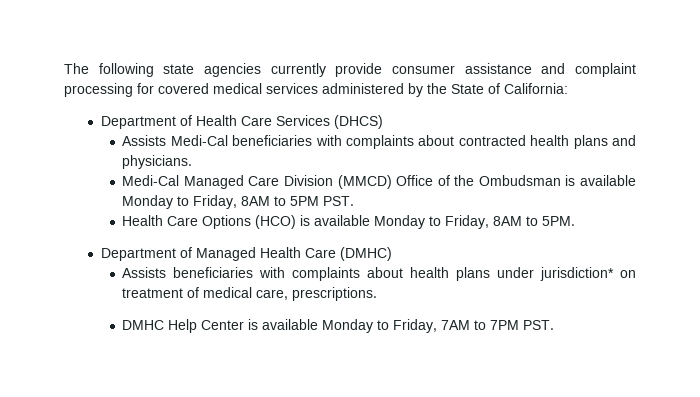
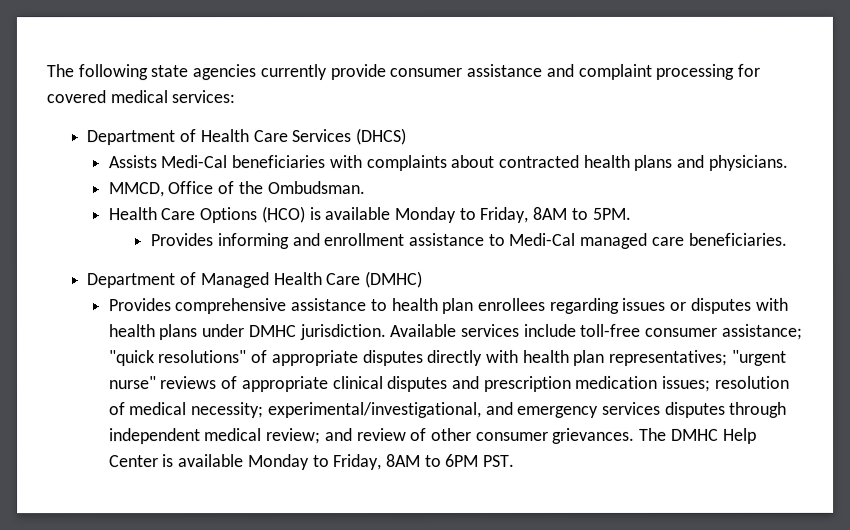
- The following state agencies currently provide consumer assistance and complaint processing for covered medical services administered by the State of California:
+ The following state agencies currently provide consumer assistance and complaint processing for covered medical services:
- Medi-Cal Managed Care Division (MMCD) Office of the Ombudsman is available Monday to Friday, 8AM to 5PM PST.
+ MMCD, Office of the Ombudsman.
+ Provides informing and enrollment assistance to Medi-Cal managed care beneficiaries.
- Assists beneficiaries with complaints about health plans under jurisdiction* on treatment of medical care, prescriptions.
- DMHC Help Center is available Monday to Friday, 7AM to 7PM PST.
+ Provides comprehensive assistance to health plan enrollees regarding issues or disputes with health plans under DMHC jurisdiction. Available services include toll-free consumer assistance; "quick resolutions" of appropriate disputes directly with health plan representatives; "urgent nurse" reviews of appropriate clinical disputes and prescription medication issues; resolution of medical necessity; experimental/investigational, and emergency services disputes through independent medical review; and review of other consumer grievances. The DMHC Help Center is available Monday to Friday, 8AM to 6PM PST.

